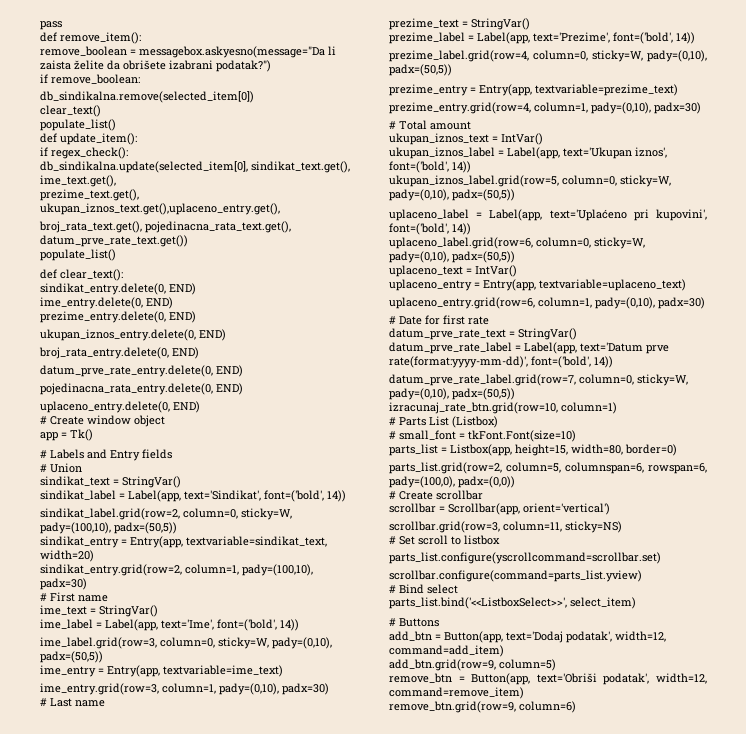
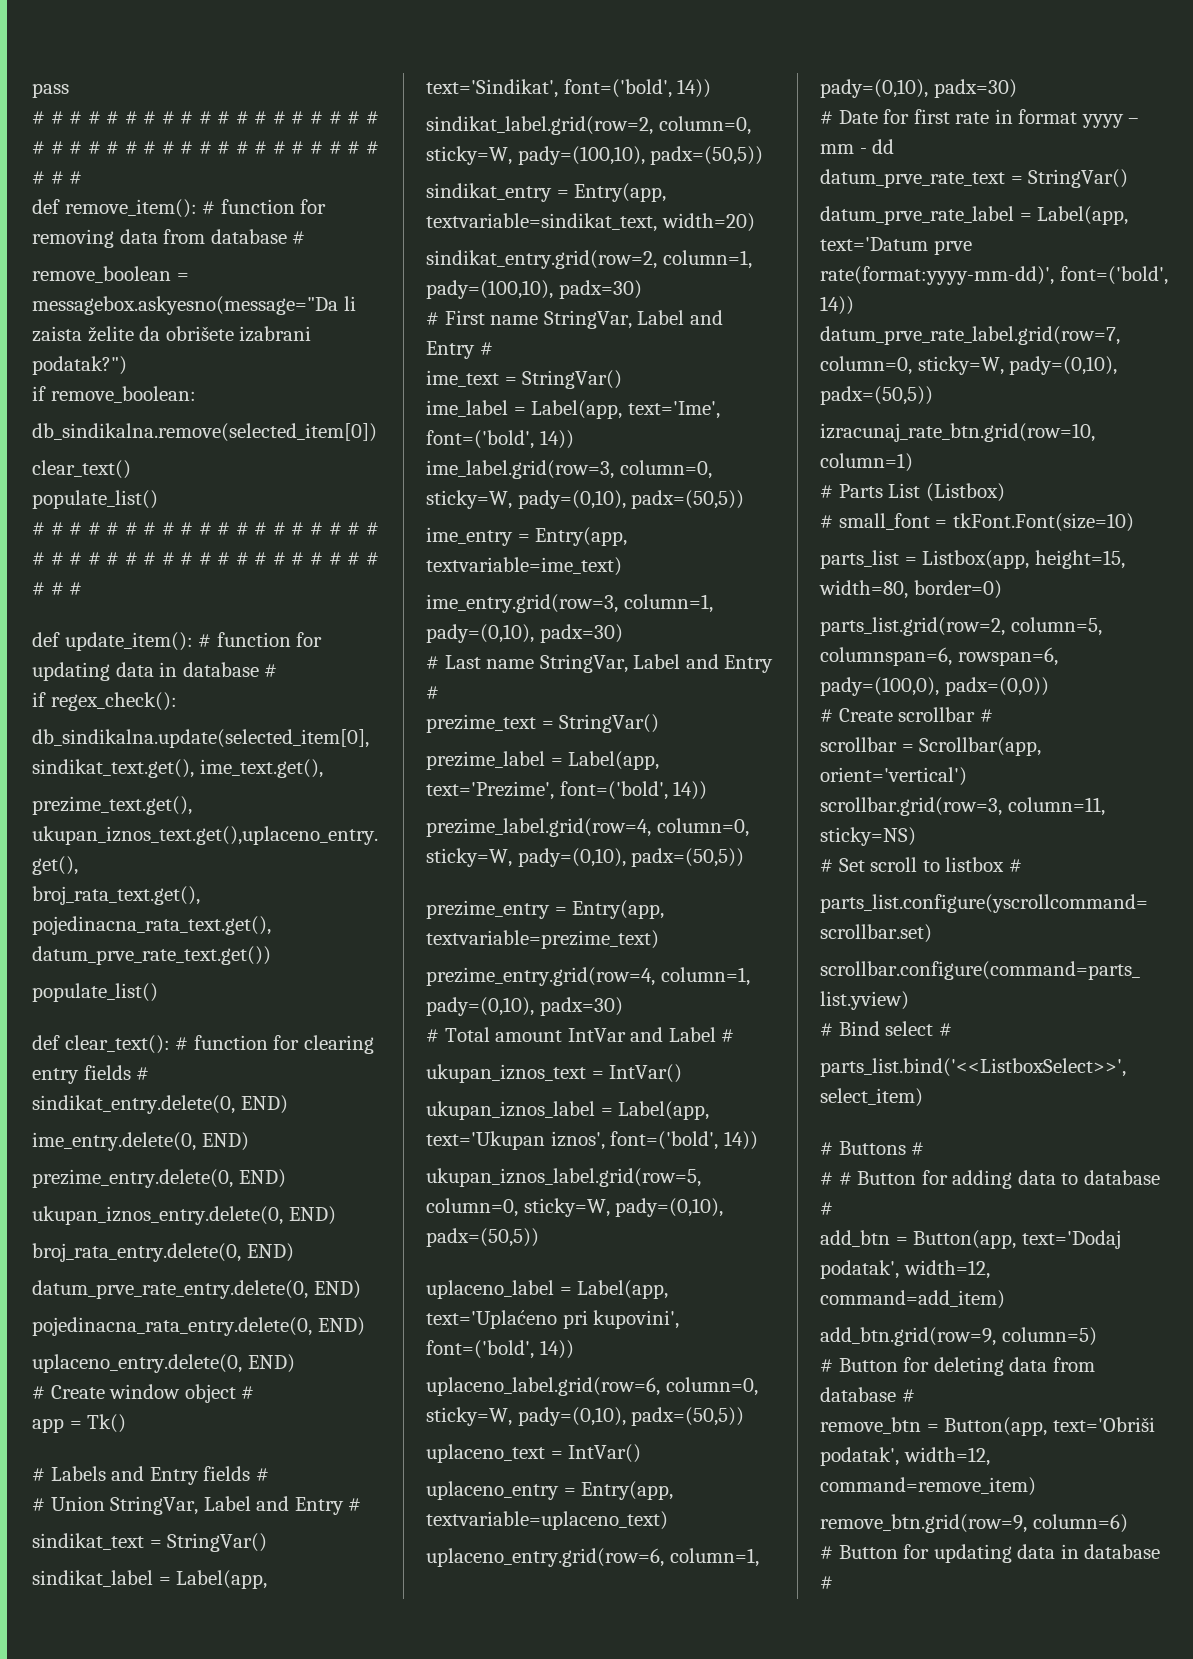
  pass
- def remove_item():
+ # # # # # # # # # # # # # # # # # # # # # # # # # # # # # # # # # # # # # # # # #
+ def remove_item(): # function for removing data from database #
  clear_text()
  populate_list()
- def update_item():
+ # # # # # # # # # # # # # # # # # # # # # # # # # # # # # # # # # # # # # # # # #
+ def update_item(): # function for updating data in database #
- def clear_text():
+ def clear_text(): # function for clearing entry fields #
- # Create window object
+ # Create window object #
- # Labels and Entry fields
+ # Labels and Entry fields #
- # Union
+ # Union StringVar, Label and Entry #
- # First name
+ # First name StringVar, Label and Entry #
- # Last name
+ # Last name StringVar, Label and Entry #
- # Total amount
+ # Total amount IntVar and Label #
- # Date for first rate
+ # Date for first rate in format yyyy – mm - dd
- # Create scrollbar
+ # Create scrollbar #
- # Set scroll to listbox
+ # Set scroll to listbox #
- # Bind select
+ # Bind select #
- # Buttons
+ # Buttons #
+ # # Button for adding data to database #
+ # Button for deleting data from database #
+ # Button for updating data in database #

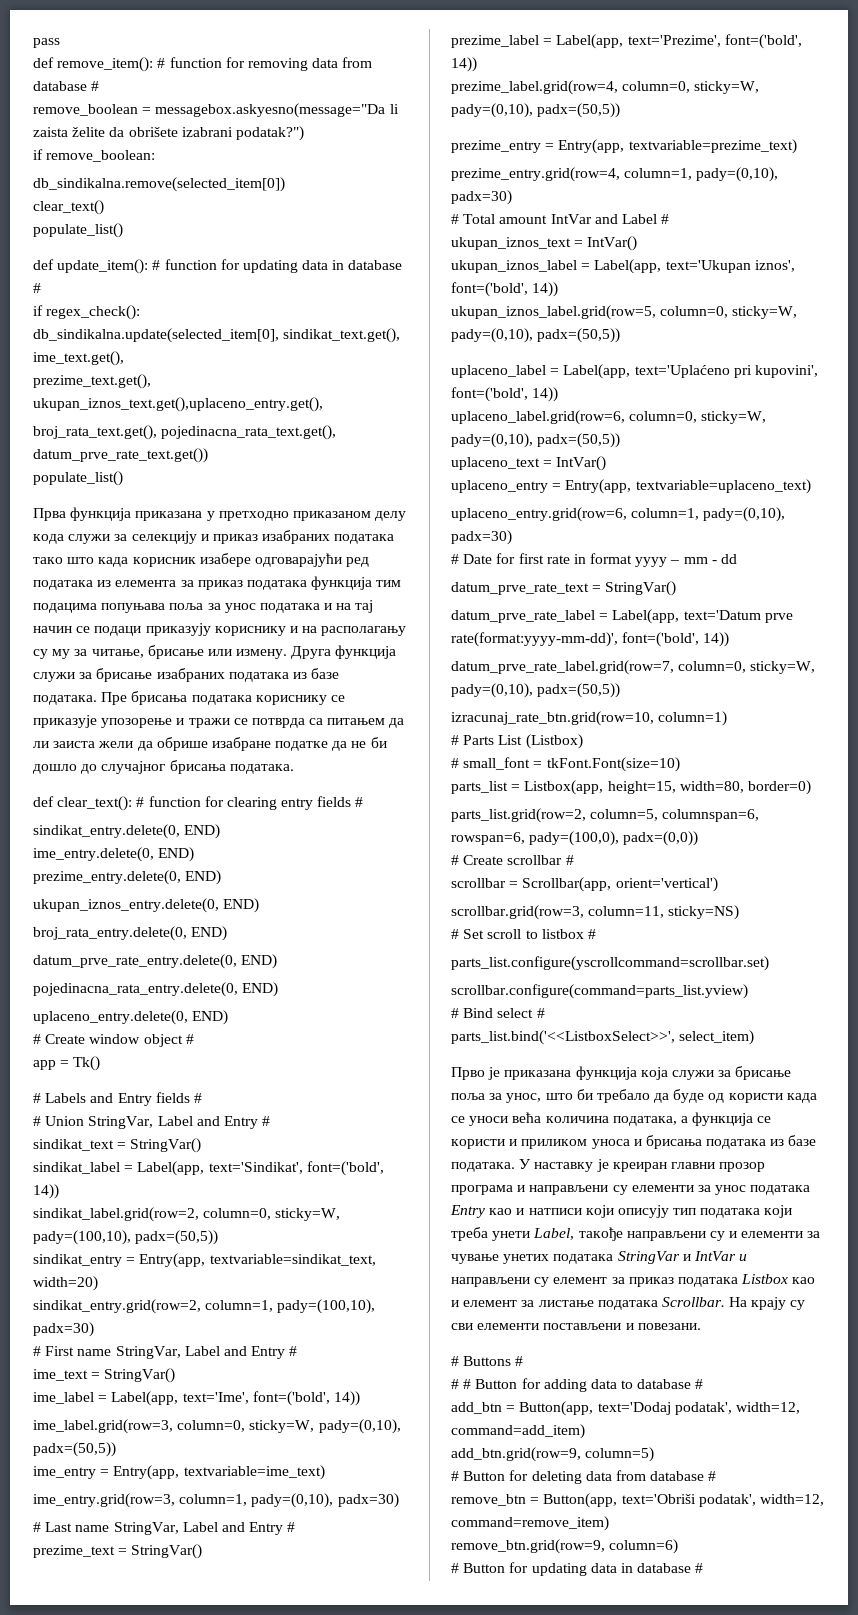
  pass
- # # # # # # # # # # # # # # # # # # # # # # # # # # # # # # # # # # # # # # # # #
  clear_text()
  populate_list()
- # # # # # # # # # # # # # # # # # # # # # # # # # # # # # # # # # # # # # # # # #
+ Прва функција приказана у претходно приказаном делу кода служи за селекцију и приказ изабраних података тако што када корисник изабере одговарајући ред података из елемента за приказ података функција тим подацима попуњава поља за унос података и на тај начин се подаци приказују кориснику и на располагању су му за читање, брисање или измену. Друга функција служи за брисање изабраних података из базе података. Пре брисања података кориснику се приказује упозорење и тражи се потврда са питањем да ли заиста жели да обрише изабране податке да не би дошло до случајног брисања података.
+ Прво је приказана функција која служи за брисање поља за унос, што би требало да буде од користи када се уноси већа количина података, а функција се користи и приликом уноса и брисања података из базе података. У наставку је креиран главни прозор програма и направљени су елементи за унос података Entry као и натписи који описују тип података који треба унети Label, такође направљени су и елементи за чување унетих података StringVar и IntVar и направљени су елемент за приказ података Listbox као и елемент за листање података Scrollbar. На крају су сви елементи постављени и повезани.

